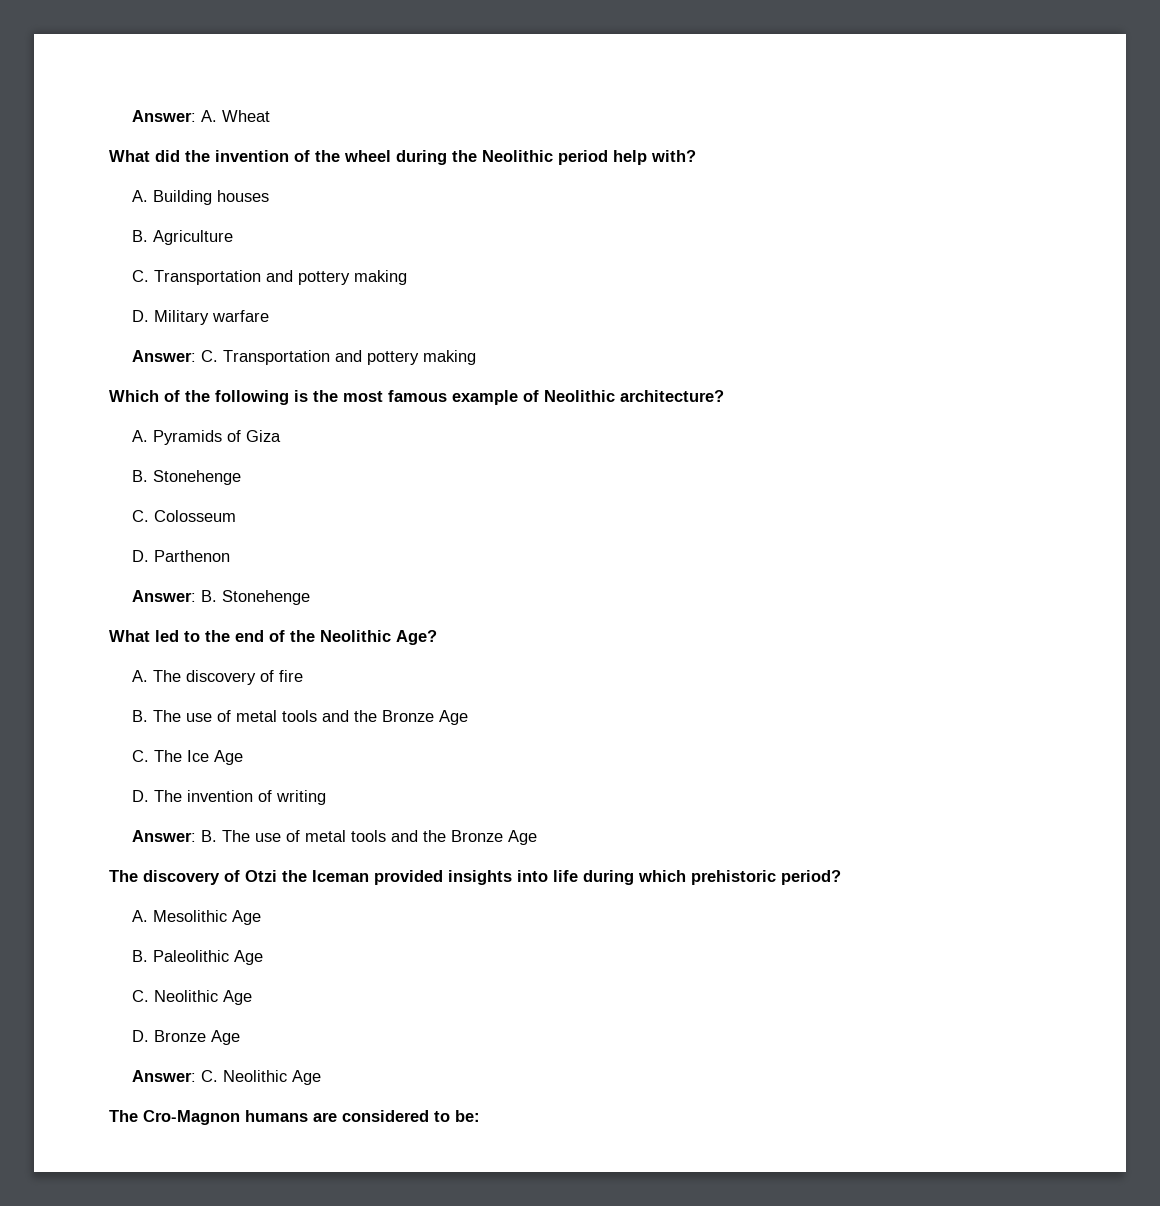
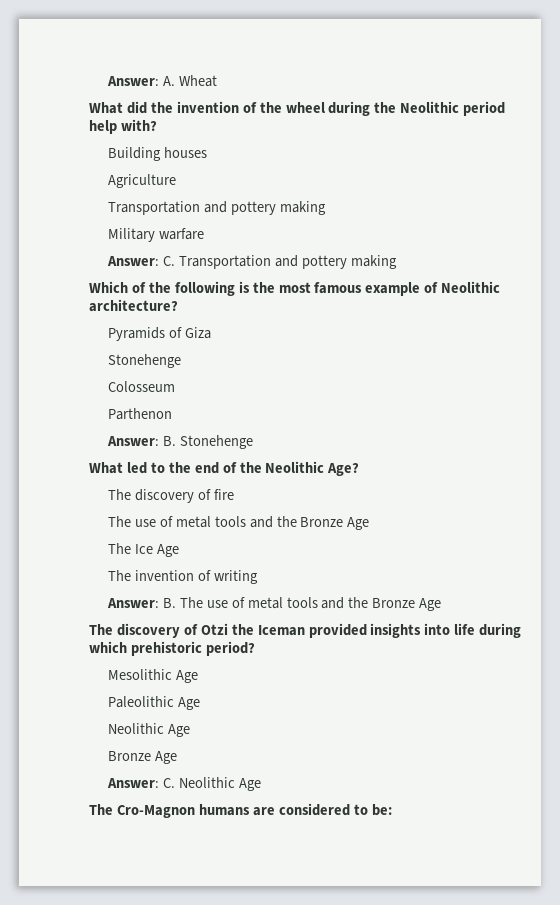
- A. Building houses
+ Building houses
- B. Agriculture
- C. Transportation and pottery making
- D. Military warfare
+ Agriculture
+ Transportation and pottery making
+ Military warfare
- A. Pyramids of Giza
- B. Stonehenge
- C. Colosseum
+ Pyramids of Giza
+ Stonehenge
+ Colosseum
- D. Parthenon
+ Parthenon
- A. The discovery of fire
- B. The use of metal tools and the Bronze Age
- C. The Ice Age
+ The discovery of fire
+ The use of metal tools and the Bronze Age
+ The Ice Age
- D. The invention of writing
+ The invention of writing
- A. Mesolithic Age
+ Mesolithic Age
- B. Paleolithic Age
- C. Neolithic Age
- D. Bronze Age
+ Paleolithic Age
+ Neolithic Age
+ Bronze Age

